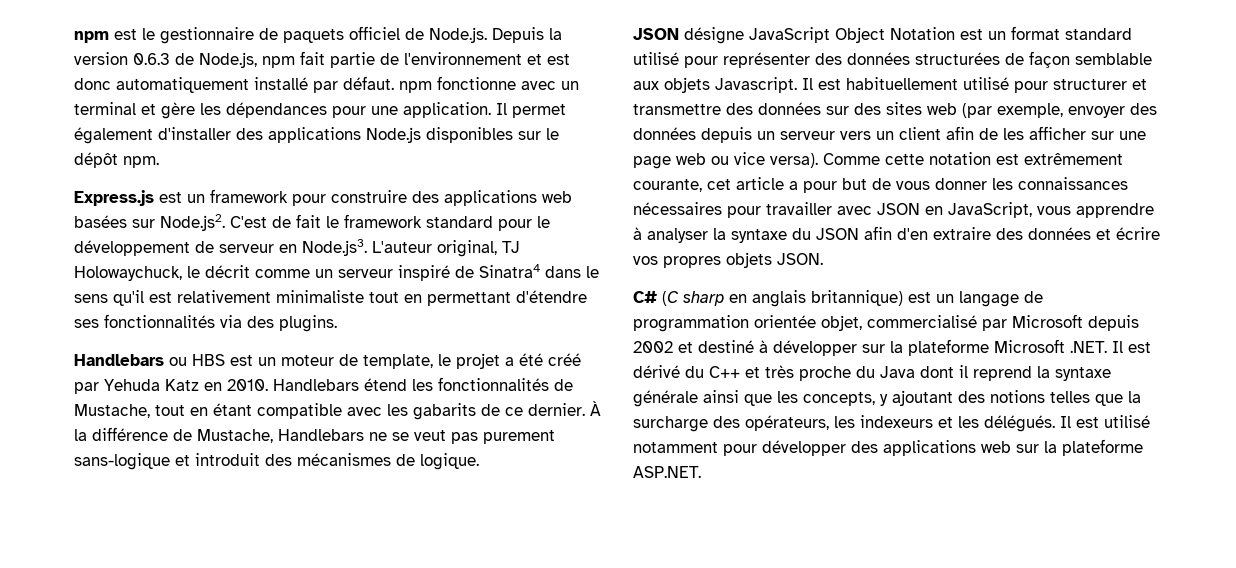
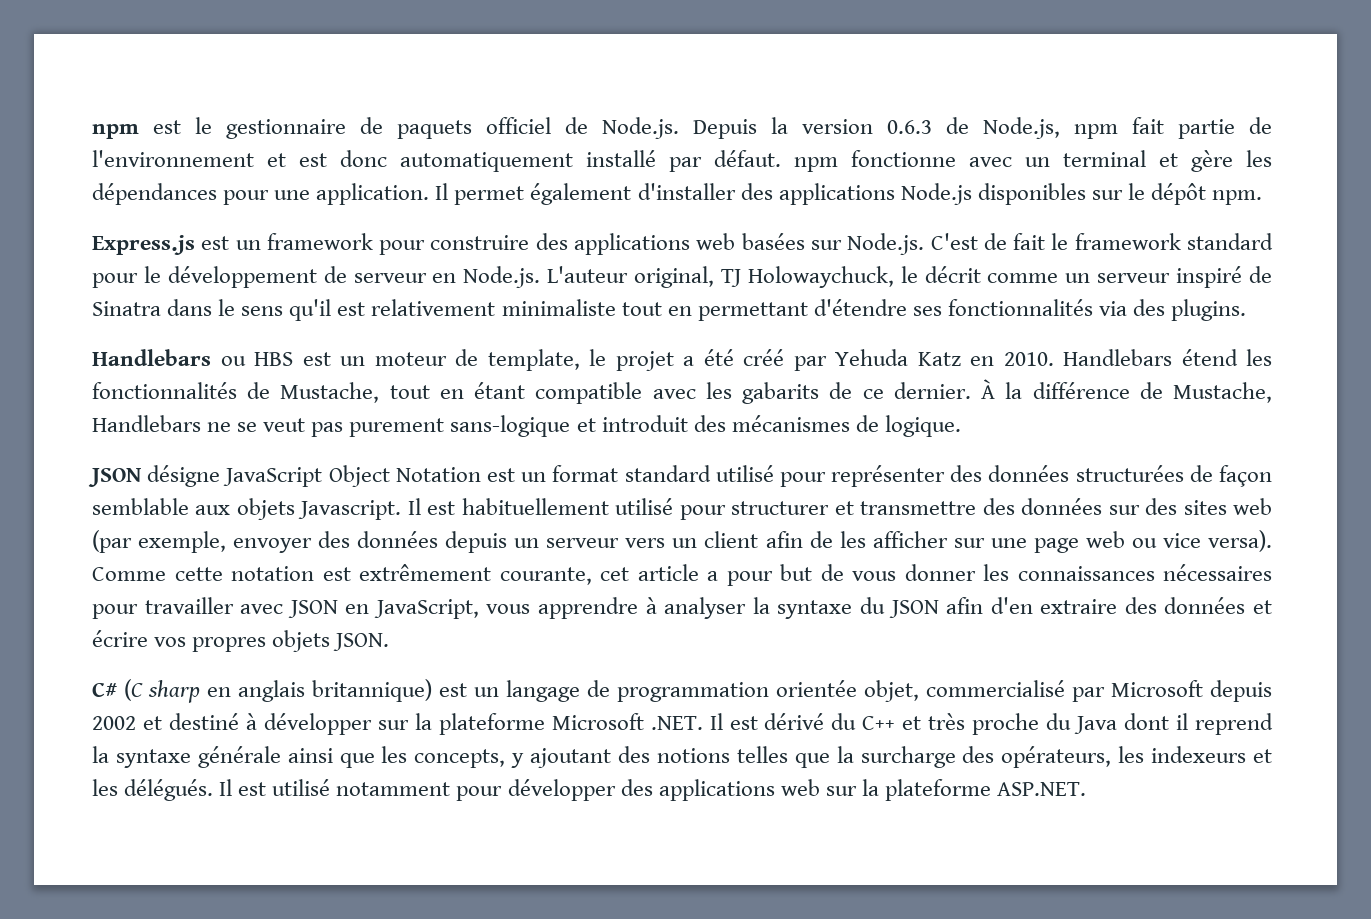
- Express.js est un framework pour construire des applications web basées sur Node.js2. C'est de fait le framework standard pour le développement de serveur en Node.js3. L'auteur original, TJ Holowaychuck, le décrit comme un serveur inspiré de Sinatra4 dans le sens qu'il est relativement minimaliste tout en permettant d'étendre ses fonctionnalités via des plugins.
+ Express.js est un framework pour construire des applications web basées sur Node.js. C'est de fait le framework standard pour le développement de serveur en Node.js. L'auteur original, TJ Holowaychuck, le décrit comme un serveur inspiré de Sinatra dans le sens qu'il est relativement minimaliste tout en permettant d'étendre ses fonctionnalités via des plugins.

